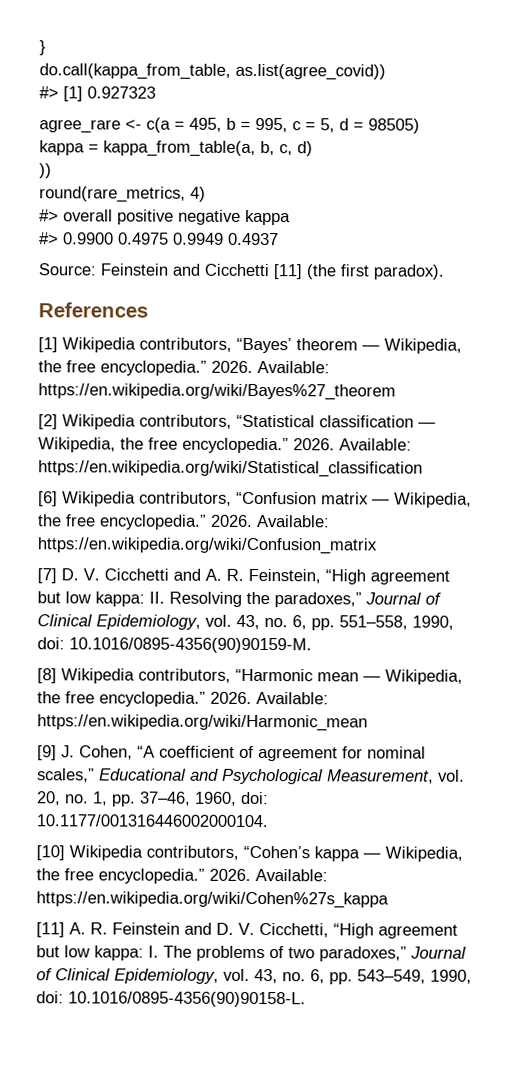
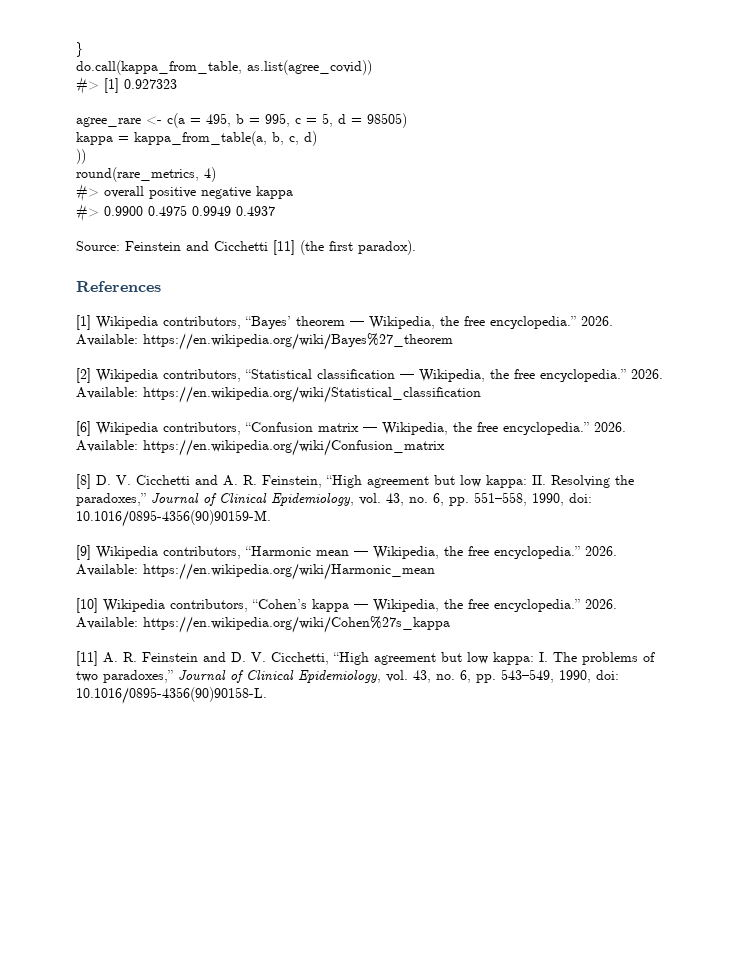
- [7] D. V. Cicchetti and A. R. Feinstein, “High agreement but low kappa: II. Resolving the paradoxes,” Journal of Clinical Epidemiology, vol. 43, no. 6, pp. 551–558, 1990, doi: 10.1016/0895-4356(90)90159-M.
+ [8] D. V. Cicchetti and A. R. Feinstein, “High agreement but low kappa: II. Resolving the paradoxes,” Journal of Clinical Epidemiology, vol. 43, no. 6, pp. 551–558, 1990, doi: 10.1016/0895-4356(90)90159-M.
- [8] Wikipedia contributors, “Harmonic mean — Wikipedia, the free encyclopedia.”
+ [9] Wikipedia contributors, “Harmonic mean — Wikipedia, the free encyclopedia.”
- [9] J. Cohen, “A coefficient of agreement for nominal scales,” Educational and Psychological Measurement, vol. 20, no. 1, pp. 37–46, 1960, doi: 10.1177/001316446002000104.

